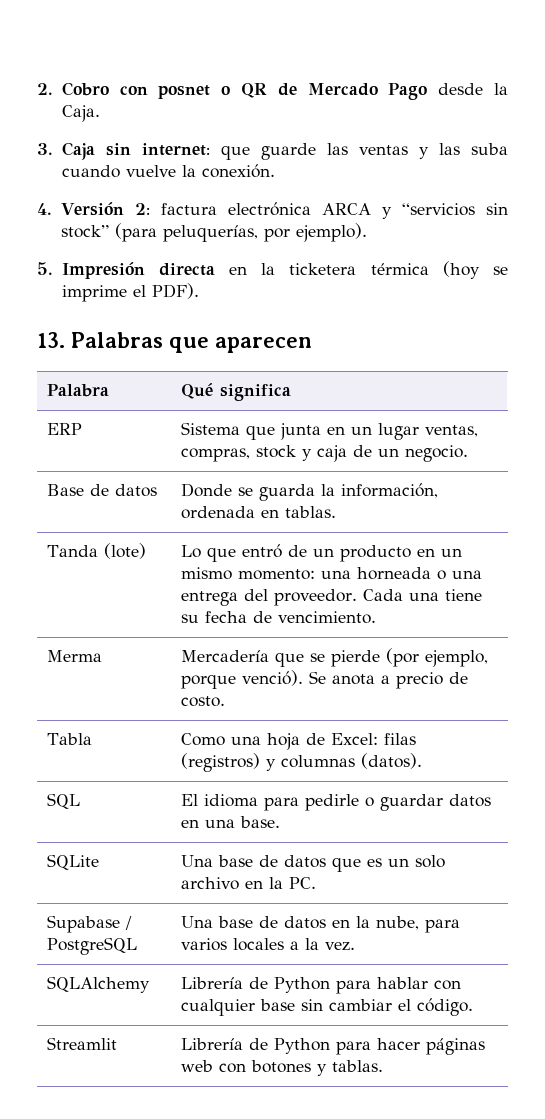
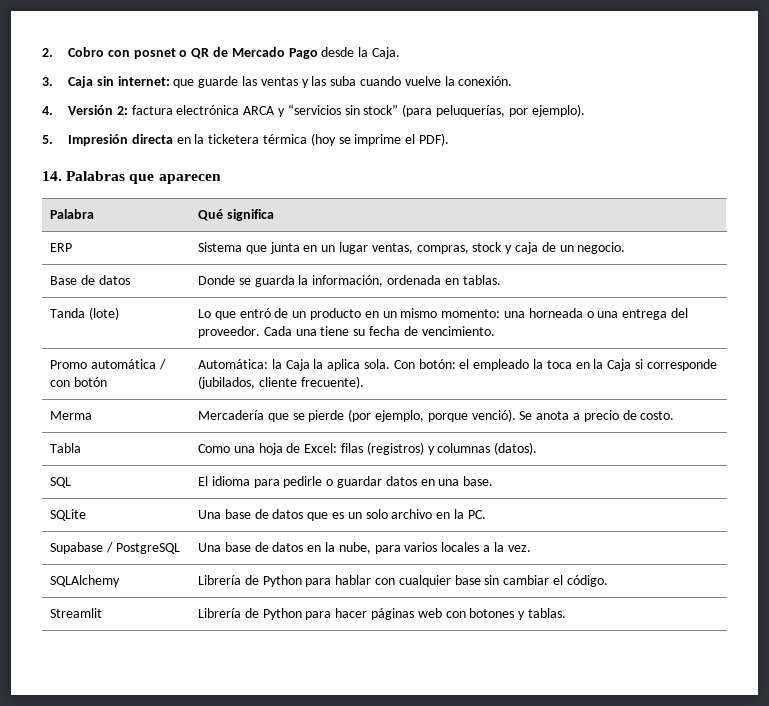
- 13. Palabras que aparecen
+ 14. Palabras que aparecen
+ Promo automática / con botón | Automática: la Caja la aplica sola. Con botón: el empleado la toca en la Caja si corresponde (jubilados, cliente frecuente).

